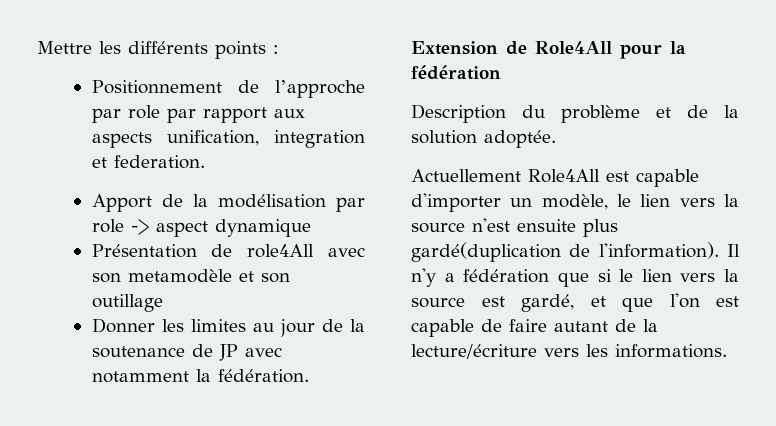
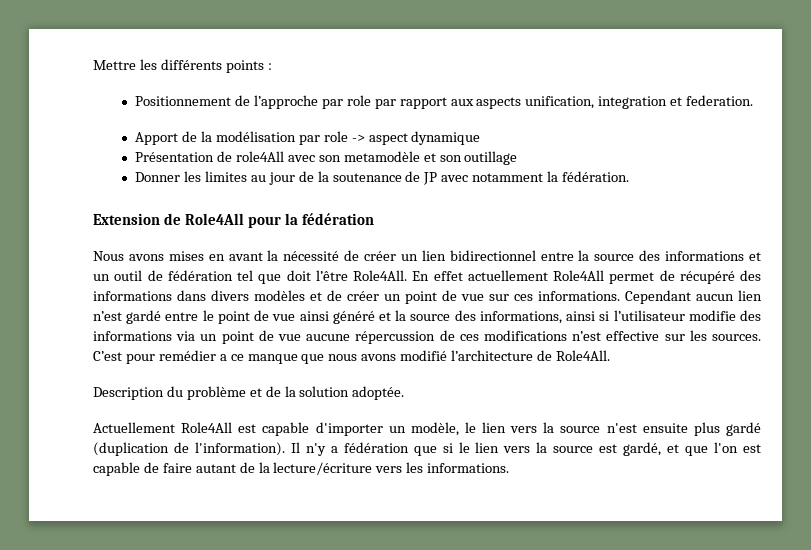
+ Nous avons mises en avant la nécessité de créer un lien bidirectionnel entre la source des informations et un outil de fédération tel que doit l’être Role4All. En effet actuellement Role4All permet de récupéré des informations dans divers modèles et de créer un point de vue sur ces informations. Cependant aucun lien n’est gardé entre le point de vue ainsi généré et la source des informations, ainsi si l’utilisateur modifie des informations via un point de vue aucune répercussion de ces modifications n’est effective sur les sources. C’est pour remédier a ce manque que nous avons modifié l’architecture de Role4All.
- Actuellement Role4All est capable d'importer un modèle, le lien vers la source n'est ensuite plus gardé(duplication de l'information).
+ Actuellement Role4All est capable d'importer un modèle, le lien vers la source n'est ensuite plus gardé (duplication de l'information).

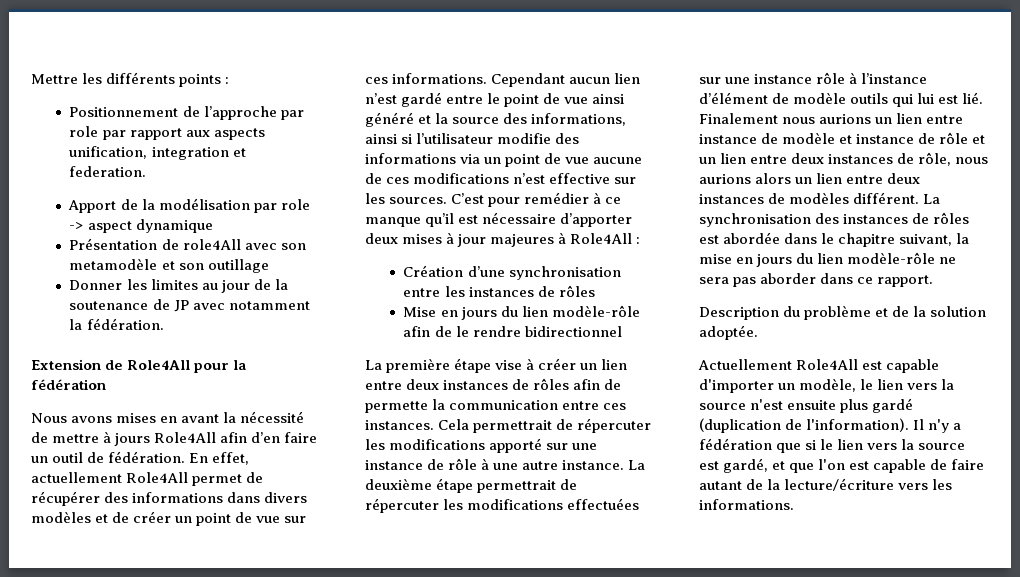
- Nous avons mises en avant la nécessité de créer un lien bidirectionnel entre la source des informations et un outil de fédération tel que doit l’être Role4All. En effet actuellement Role4All permet de récupéré des informations dans divers modèles et de créer un point de vue sur ces informations.
+ Nous avons mises en avant la nécessité de mettre à jours Role4All afin d’en faire un outil de fédération. En effet, actuellement Role4All permet de récupérer des informations dans divers modèles et de créer un point de vue sur ces informations.
- Cependant aucun lien n’est gardé entre le point de vue ainsi généré et la source des informations, ainsi si l’utilisateur modifie des informations via un point de vue aucune répercussion de ces modifications n’est effective sur les sources.
+ Cependant aucun lien n’est gardé entre le point de vue ainsi généré et la source des informations, ainsi si l’utilisateur modifie des informations via un point de vue aucune de ces modifications n’est effective sur les sources.
- C’est pour remédier a ce manque que nous avons modifié l’architecture de Role4All.
+ C’est pour remédier à ce manque qu’il est nécessaire d’apporter deux mises à jour majeures à Role4All :
+ Création d’une synchronisation entre les instances de rôles
+ Mise en jours du lien modèle-rôle afin de le rendre bidirectionnel
+ La première étape vise à créer un lien entre deux instances de rôles afin de permette la communication entre ces instances. Cela permettrait de répercuter les modifications apporté sur une instance de rôle à une autre instance. La deuxième étape permettrait de répercuter les modifications effectuées sur une instance rôle à l’instance d’élément de modèle outils qui lui est lié. Finalement nous aurions un lien entre instance de modèle et instance de rôle et un lien entre deux instances de rôle, nous aurions alors un lien entre deux instances de modèles différent. La synchronisation des instances de rôles est abordée dans le chapitre suivant, la mise en jours du lien modèle-rôle ne sera pas aborder dans ce rapport.

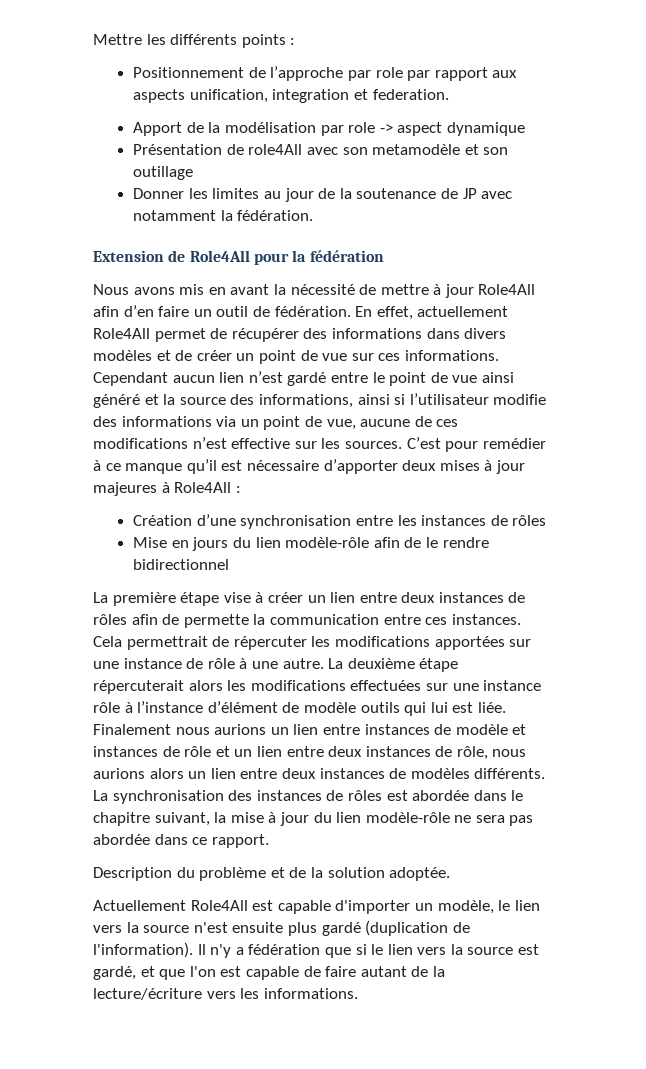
- Nous avons mises en avant la nécessité de mettre à jours Role4All afin d’en faire un outil de fédération.
+ Nous avons mis en avant la nécessité de mettre à jour Role4All afin d’en faire un outil de fédération.
- Cependant aucun lien n’est gardé entre le point de vue ainsi généré et la source des informations, ainsi si l’utilisateur modifie des informations via un point de vue aucune de ces modifications n’est effective sur les sources.
+ Cependant aucun lien n’est gardé entre le point de vue ainsi généré et la source des informations, ainsi si l’utilisateur modifie des informations via un point de vue, aucune de ces modifications n’est effective sur les sources.
- Cela permettrait de répercuter les modifications apporté sur une instance de rôle à une autre instance.
+ Cela permettrait de répercuter les modifications apportées sur une instance de rôle à une autre.
- La deuxième étape permettrait de répercuter les modifications effectuées sur une instance rôle à l’instance d’élément de modèle outils qui lui est lié.
+ La deuxième étape répercuterait alors les modifications effectuées sur une instance rôle à l’instance d’élément de modèle outils qui lui est liée.
- Finalement nous aurions un lien entre instance de modèle et instance de rôle et un lien entre deux instances de rôle, nous aurions alors un lien entre deux instances de modèles différent.
+ Finalement nous aurions un lien entre instances de modèle et instances de rôle et un lien entre deux instances de rôle, nous aurions alors un lien entre deux instances de modèles différents.
- La synchronisation des instances de rôles est abordée dans le chapitre suivant, la mise en jours du lien modèle-rôle ne sera pas aborder dans ce rapport.
+ La synchronisation des instances de rôles est abordée dans le chapitre suivant, la mise à jour du lien modèle-rôle ne sera pas abordée dans ce rapport.

